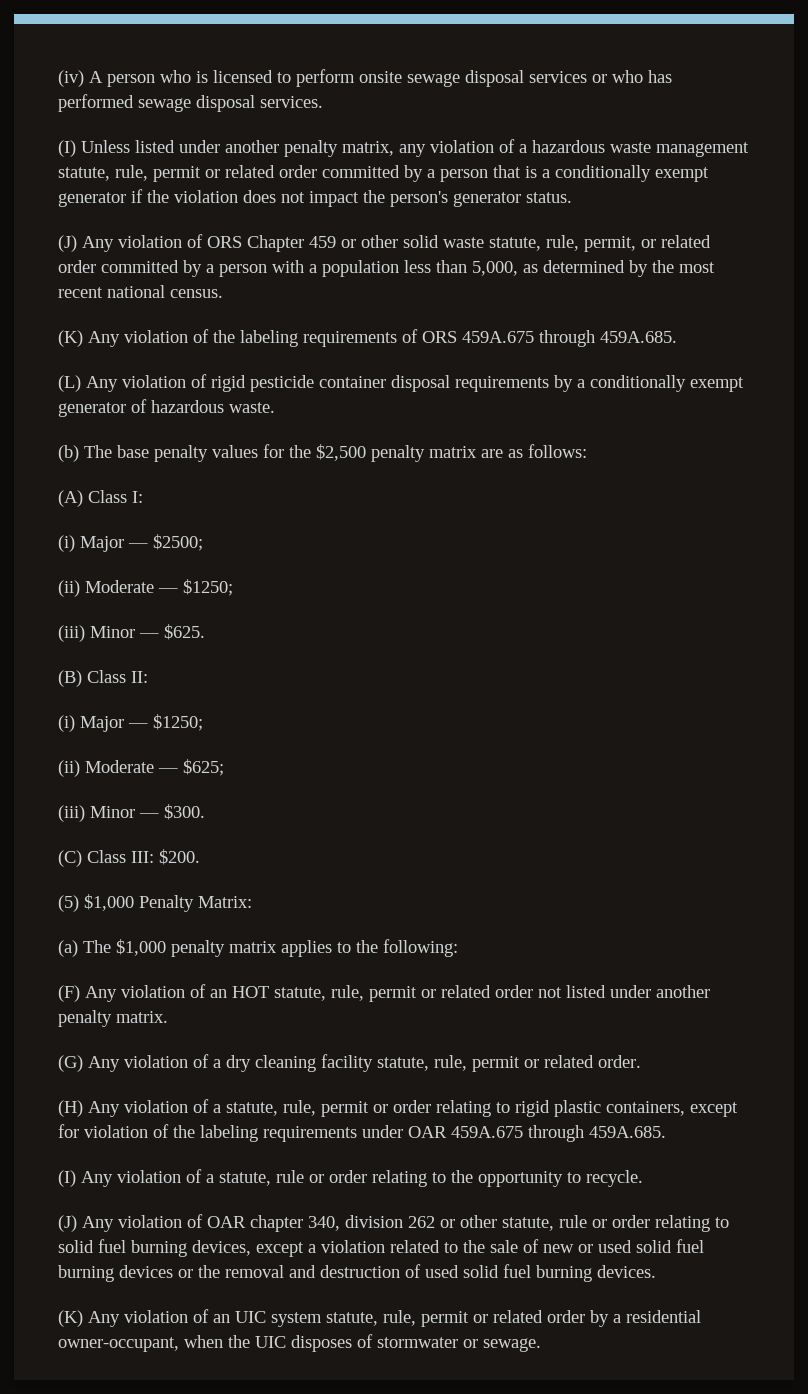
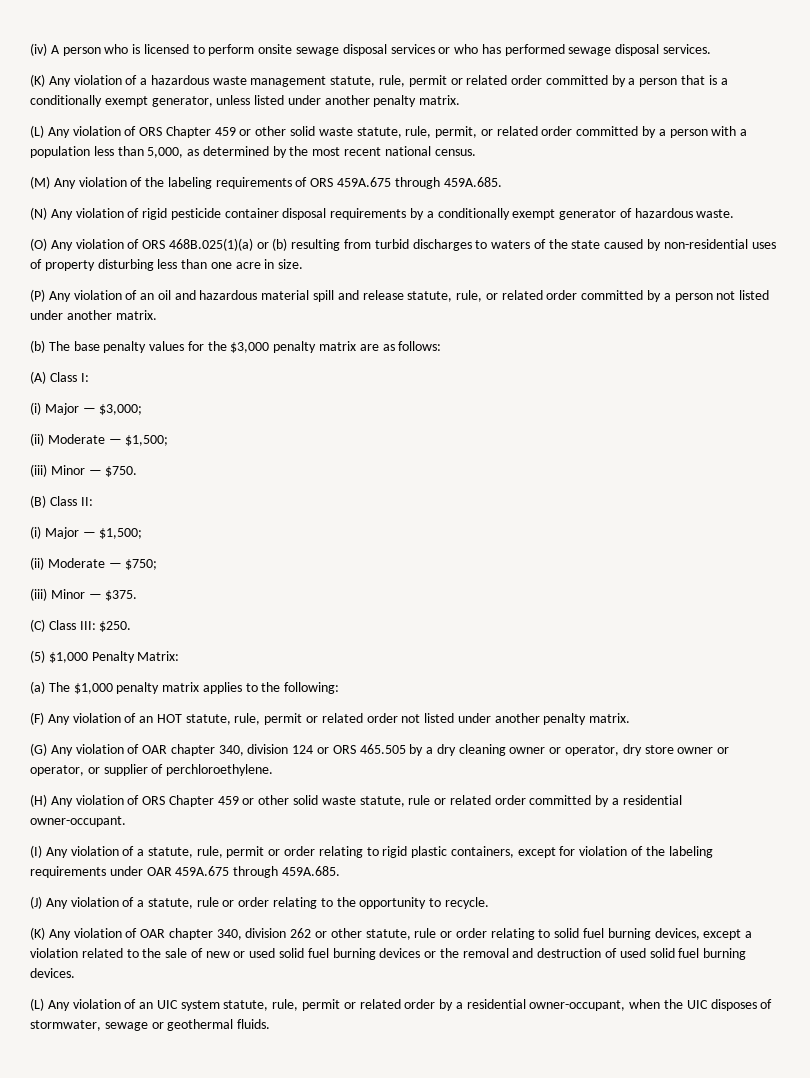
- (I) Unless listed under another penalty matrix, any violation of a hazardous waste management statute, rule, permit or related order committed by a person that is a conditionally exempt generator if the violation does not impact the person's generator status.
- (J) Any violation of ORS Chapter 459 or other solid waste statute, rule, permit, or related order committed by a person with a population less than 5,000, as determined by the most recent national census.
+ (K) Any violation of a hazardous waste management statute, rule, permit or related order committed by a person that is a conditionally exempt generator, unless listed under another penalty matrix.
+ (L) Any violation of ORS Chapter 459 or other solid waste statute, rule, permit, or related order committed by a person with a population less than 5,000, as determined by the most recent national census.
- (K) Any violation of the labeling requirements of ORS 459A.675 through 459A.685.
+ (M) Any violation of the labeling requirements of ORS 459A.675 through 459A.685.
- (L) Any violation of rigid pesticide container disposal requirements by a conditionally exempt generator of hazardous waste.
+ (N) Any violation of rigid pesticide container disposal requirements by a conditionally exempt generator of hazardous waste.
+ (O) Any violation of ORS 468B.025(1)(a) or (b) resulting from turbid discharges to waters of the state caused by non-residential uses of property disturbing less than one acre in size.
+ (P) Any violation of an oil and hazardous material spill and release statute, rule, or related order committed by a person not listed under another matrix.
- (b) The base penalty values for the $2,500 penalty matrix are as follows:
+ (b) The base penalty values for the $3,000 penalty matrix are as follows:
- (i) Major — $2500;
- (ii) Moderate — $1250;
- (iii) Minor — $625.
+ (i) Major — $3,000;
+ (ii) Moderate — $1,500;
+ (iii) Minor — $750.
- (i) Major — $1250;
- (ii) Moderate — $625;
- (iii) Minor — $300.
+ (i) Major — $1,500;
+ (ii) Moderate — $750;
+ (iii) Minor — $375.
- (C) Class III: $200.
+ (C) Class III: $250.
- (G) Any violation of a dry cleaning facility statute, rule, permit or related order.
- (H) Any violation of a statute, rule, permit or order relating to rigid plastic containers, except for violation of the labeling requirements under OAR 459A.675 through 459A.685.
+ (G) Any violation of OAR chapter 340, division 124 or ORS 465.505 by a dry cleaning owner or operator, dry store owner or operator, or supplier of perchloroethylene.
+ (H) Any violation of ORS Chapter 459 or other solid waste statute, rule or related order committed by a residential owner-occupant.
+ (I) Any violation of a statute, rule, permit or order relating to rigid plastic containers, except for violation of the labeling requirements under OAR 459A.675 through 459A.685.
- (I) Any violation of a statute, rule or order relating to the opportunity to recycle.
+ (J) Any violation of a statute, rule or order relating to the opportunity to recycle.
- (J) Any violation of OAR chapter 340, division 262 or other statute, rule or order relating to solid fuel burning devices, except a violation related to the sale of new or used solid fuel burning devices or the removal and destruction of used solid fuel burning devices.
+ (K) Any violation of OAR chapter 340, division 262 or other statute, rule or order relating to solid fuel burning devices, except a violation related to the sale of new or used solid fuel burning devices or the removal and destruction of used solid fuel burning devices.
- (K) Any violation of an UIC system statute, rule, permit or related order by a residential owner-occupant, when the UIC disposes of stormwater or sewage.
+ (L) Any violation of an UIC system statute, rule, permit or related order by a residential owner-occupant, when the UIC disposes of stormwater, sewage or geothermal fluids.

